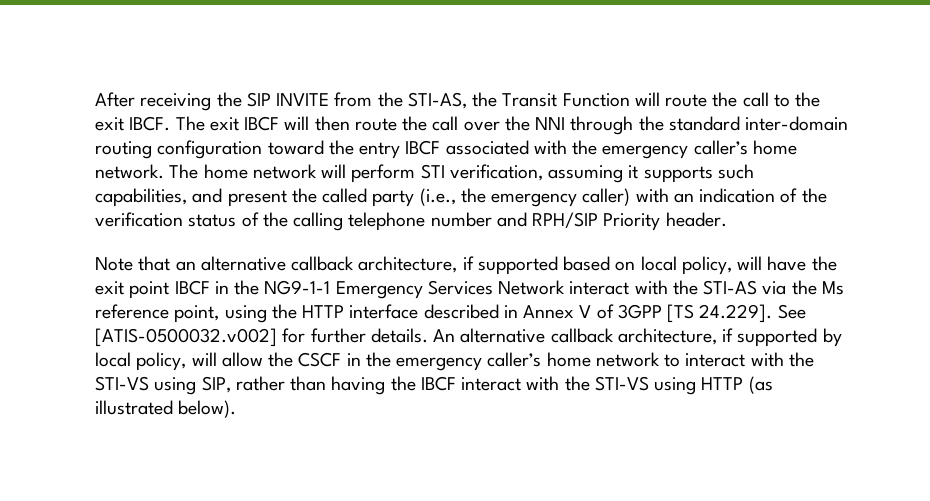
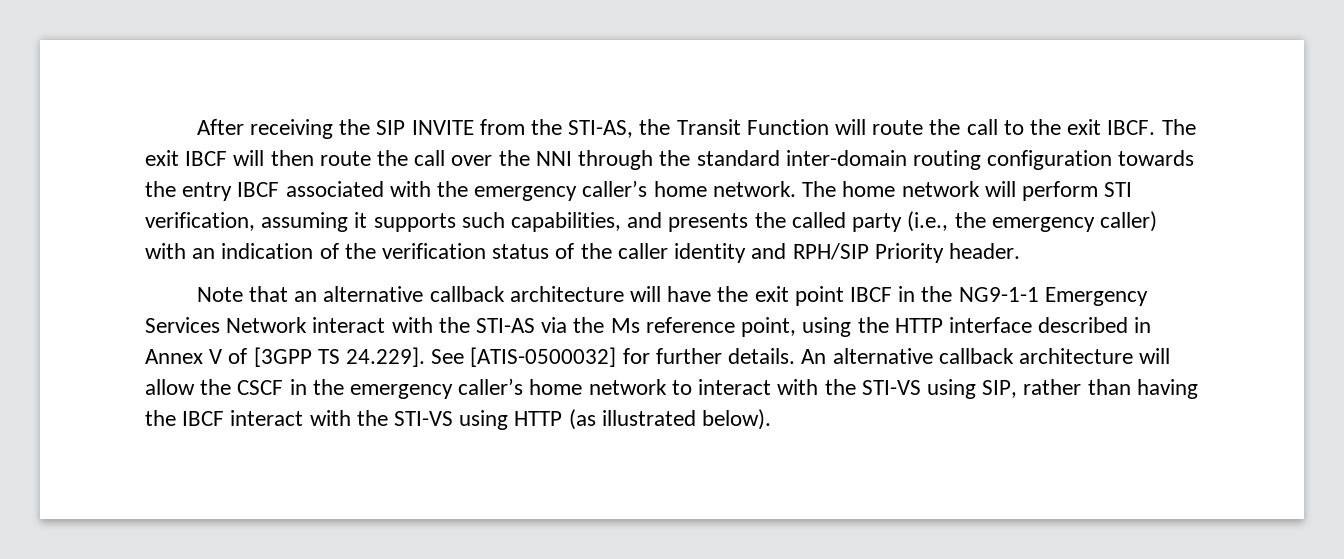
- The exit IBCF will then route the call over the NNI through the standard inter-domain routing configuration toward the entry IBCF associated with the emergency caller’s home network.
+ The exit IBCF will then route the call over the NNI through the standard inter-domain routing configuration towards the entry IBCF associated with the emergency caller’s home network.
- The home network will perform STI verification, assuming it supports such capabilities, and present the called party (i.e., the emergency caller) with an indication of the verification status of the calling telephone number and RPH/SIP Priority header.
+ The home network will perform STI verification, assuming it supports such capabilities, and presents the called party (i.e., the emergency caller) with an indication of the verification status of the caller identity and RPH/SIP Priority header.
- Note that an alternative callback architecture, if supported based on local policy, will have the exit point IBCF in the NG9-1-1 Emergency Services Network interact with the STI-AS via the Ms reference point, using the HTTP interface described in Annex V of 3GPP [TS 24.229]. See [ATIS-0500032.v002] for further details.
+ Note that an alternative callback architecture will have the exit point IBCF in the NG9-1-1 Emergency Services Network interact with the STI-AS via the Ms reference point, using the HTTP interface described in Annex V of [3GPP TS 24.229]. See [ATIS-0500032] for further details.
- An alternative callback architecture, if supported by local policy, will allow the CSCF in the emergency caller’s home network to interact with the STI-VS using SIP, rather than having the IBCF interact with the STI-VS using HTTP (as illustrated below).
+ An alternative callback architecture will allow the CSCF in the emergency caller’s home network to interact with the STI-VS using SIP, rather than having the IBCF interact with the STI-VS using HTTP (as illustrated below).

